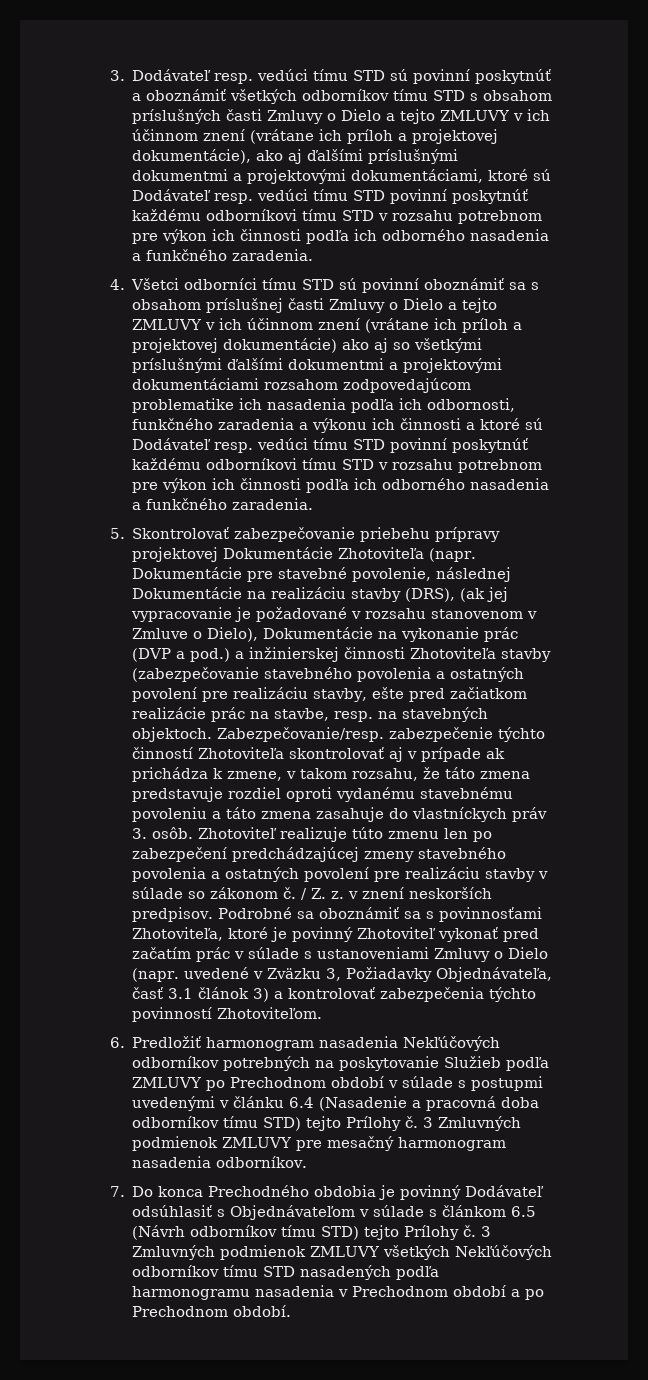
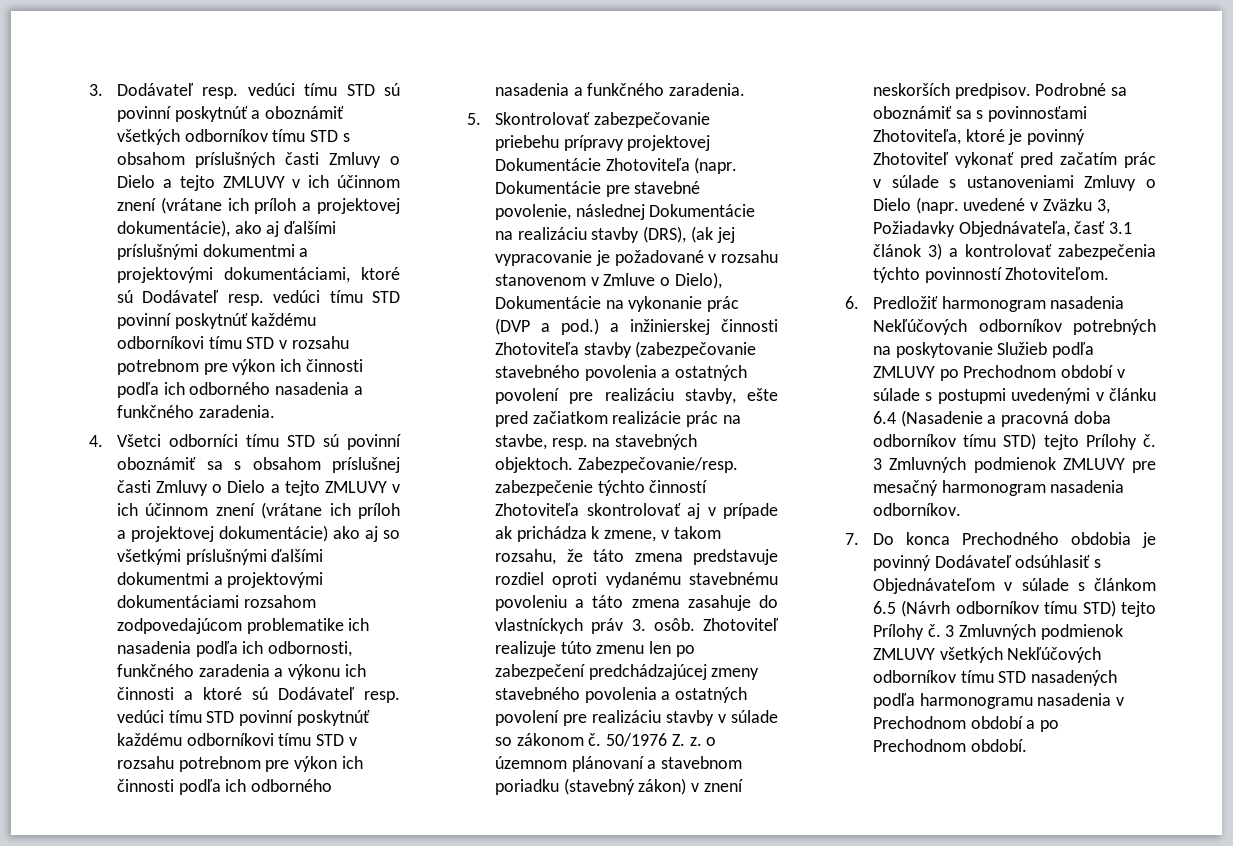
- / Z. z. v znení neskorších predpisov.
+ 50/1976 Z. z. o územnom plánovaní a stavebnom poriadku (stavebný zákon) v znení neskorších predpisov.

